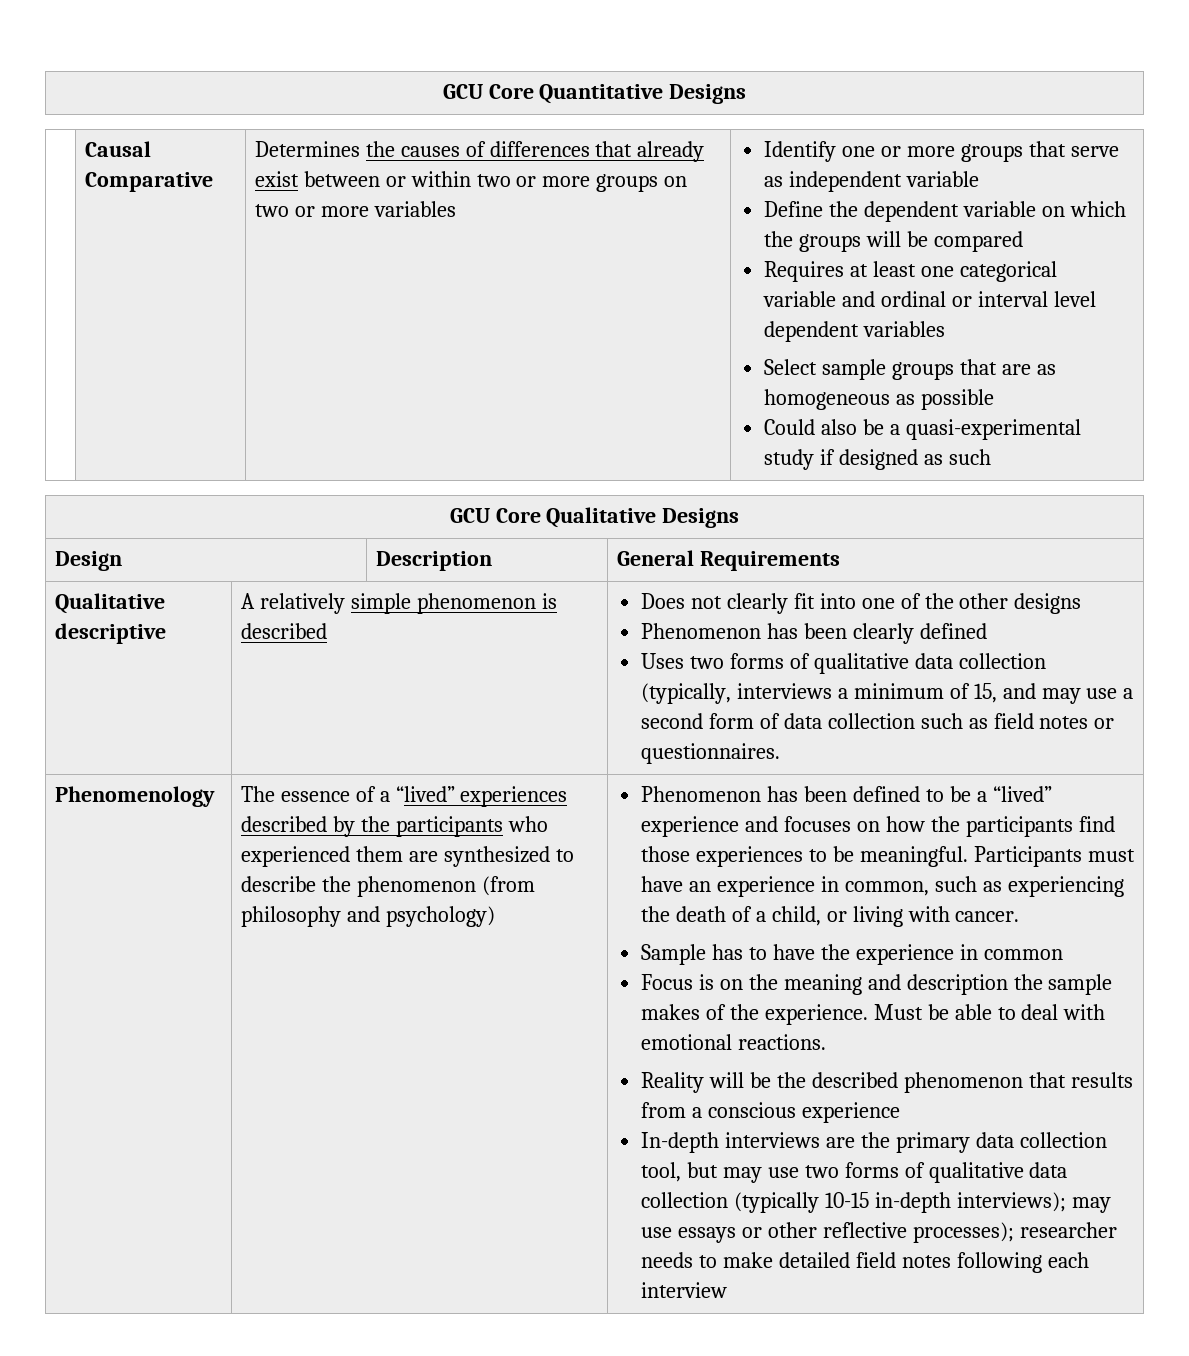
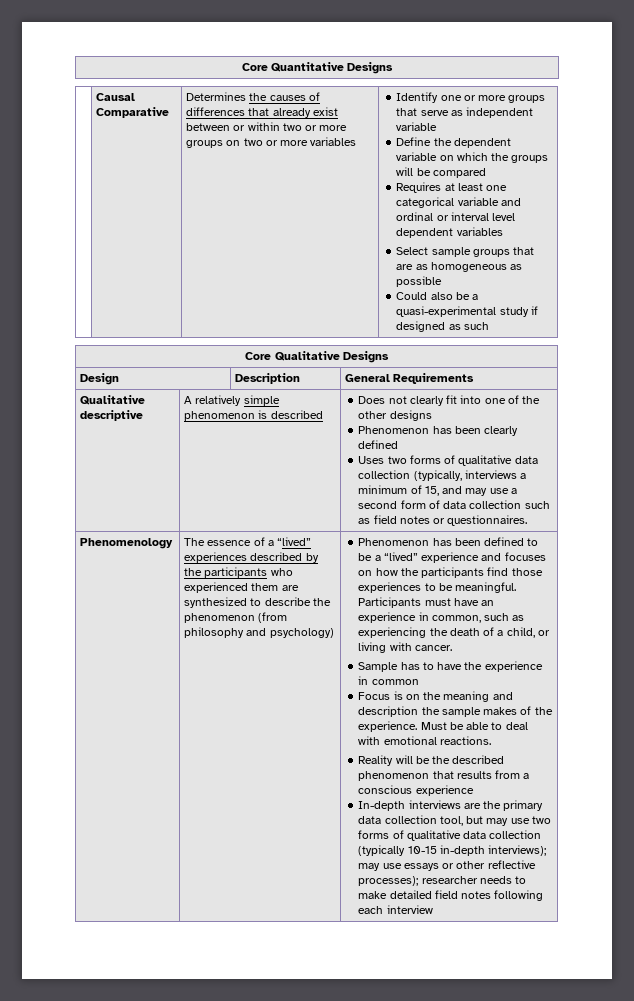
- GCU Core Quantitative Designs
+ Core Quantitative Designs
- GCU Core Qualitative Designs
+ Core Qualitative Designs

